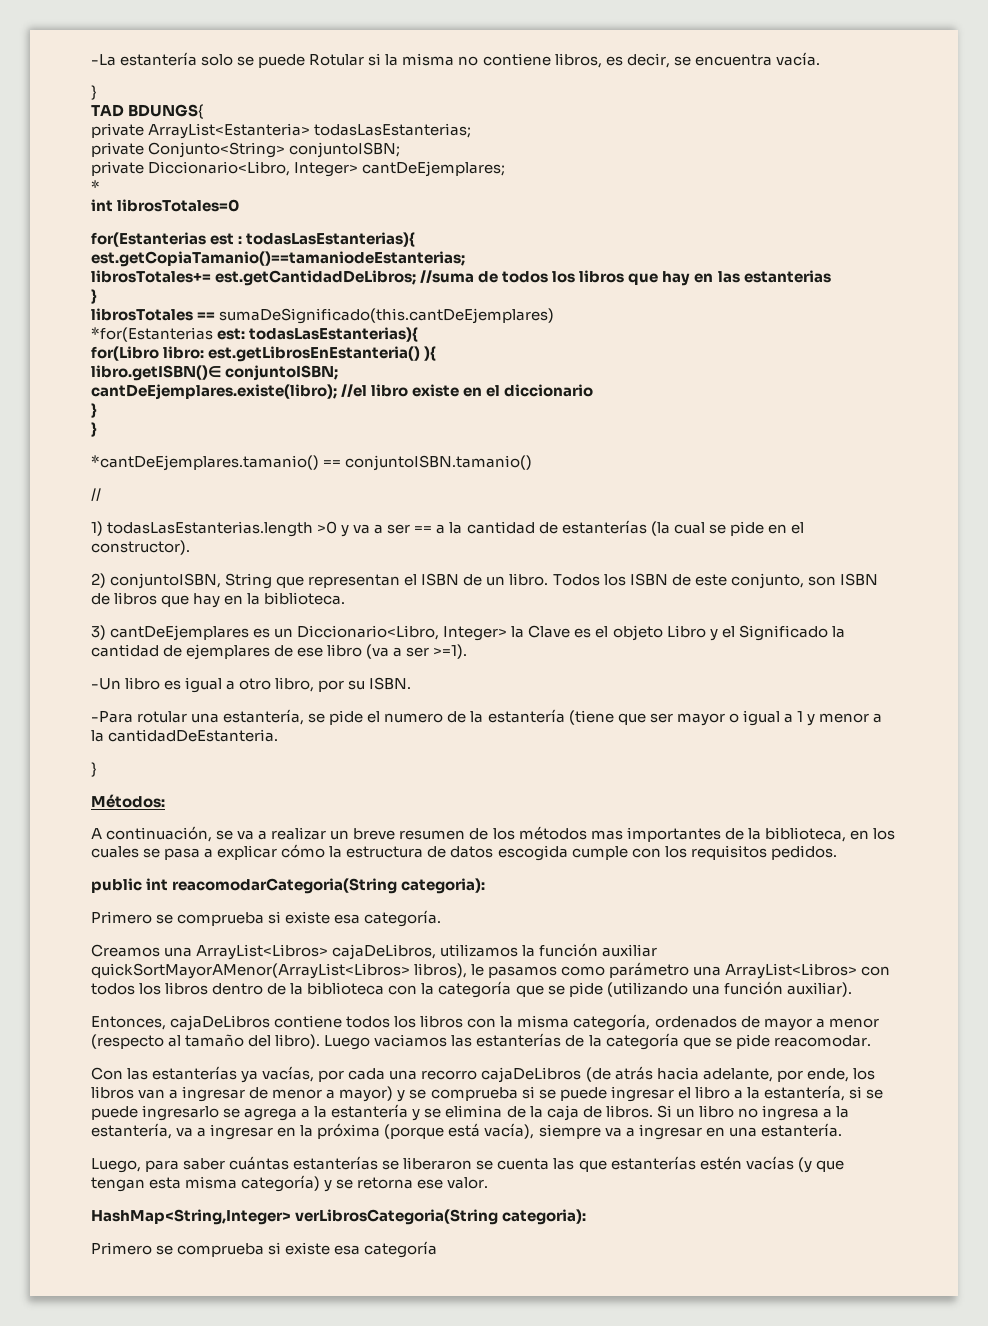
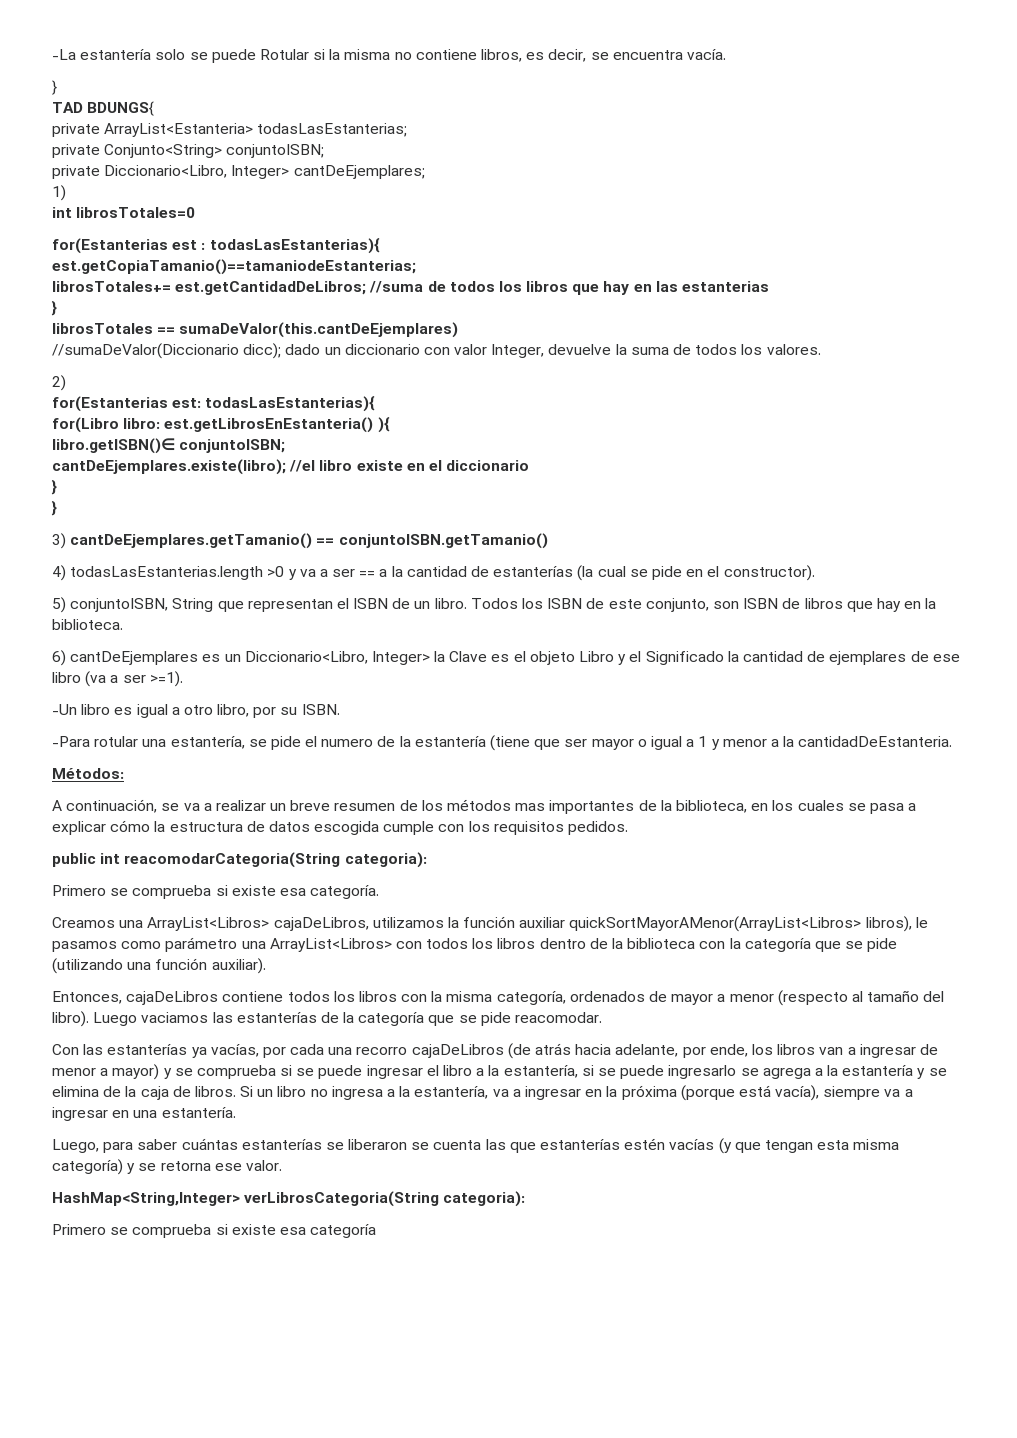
- *
+ 1)
- librosTotales == sumaDeSignificado(this.cantDeEjemplares)
- *for(Estanterias est: todasLasEstanterias){
+ librosTotales == sumaDeValor(this.cantDeEjemplares)
+ //sumaDeValor(Diccionario dicc); dado un diccionario con valor Integer, devuelve la suma de todos los valores.
+ 2)
+ for(Estanterias est: todasLasEstanterias){
- *cantDeEjemplares.tamanio() == conjuntoISBN.tamanio()
- //
- 1) todasLasEstanterias.length >0 y va a ser == a la cantidad de estanterías (la cual se pide en el constructor).
+ 3) cantDeEjemplares.getTamanio() == conjuntoISBN.getTamanio()
+ 4) todasLasEstanterias.length >0 y va a ser == a la cantidad de estanterías (la cual se pide en el constructor).
- 2) conjuntoISBN, String que representan el ISBN de un libro.
+ 5) conjuntoISBN, String que representan el ISBN de un libro.
- 3) cantDeEjemplares es un Diccionario<Libro, Integer> la Clave es el objeto Libro y el Significado la cantidad de ejemplares de ese libro (va a ser >=1).
+ 6) cantDeEjemplares es un Diccionario<Libro, Integer> la Clave es el objeto Libro y el Significado la cantidad de ejemplares de ese libro (va a ser >=1).
  -Para rotular una estantería, se pide el numero de la estantería (tiene que ser mayor o igual a 1 y menor a la cantidadDeEstanteria.
- }

